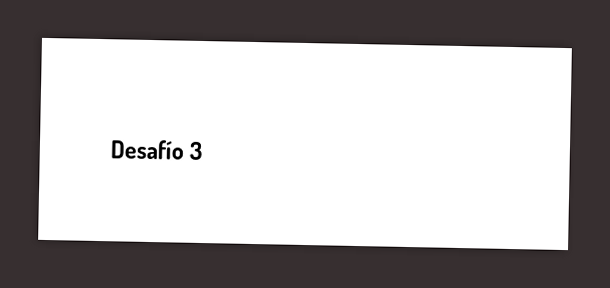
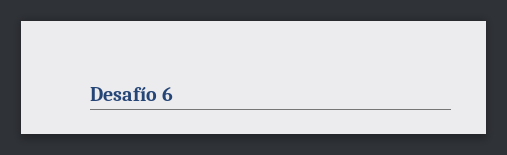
- Desafío 3
+ Desafío 6

